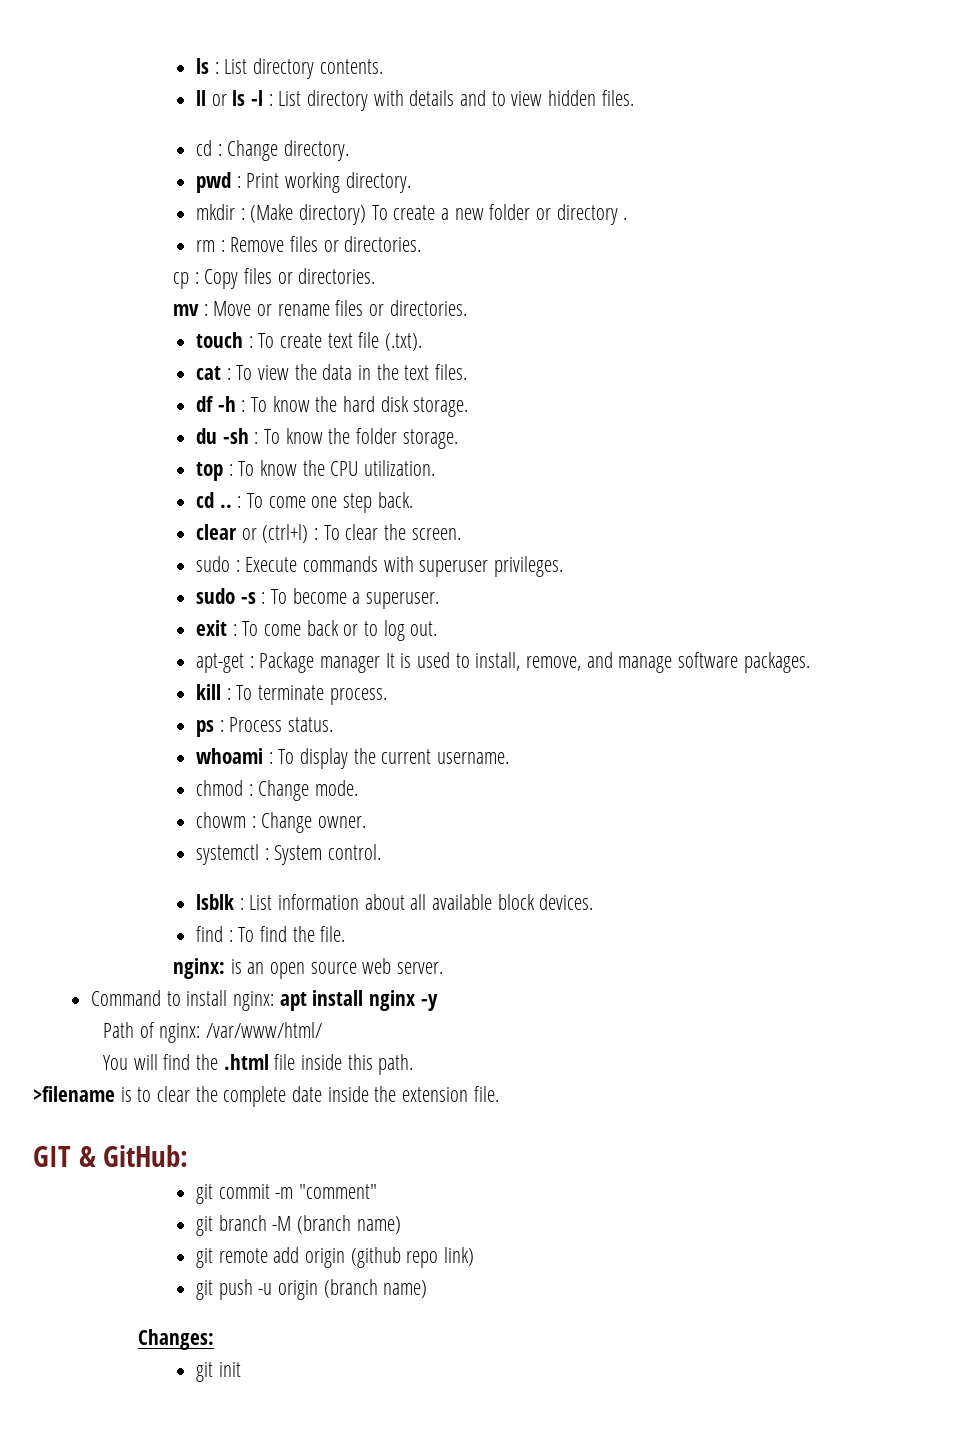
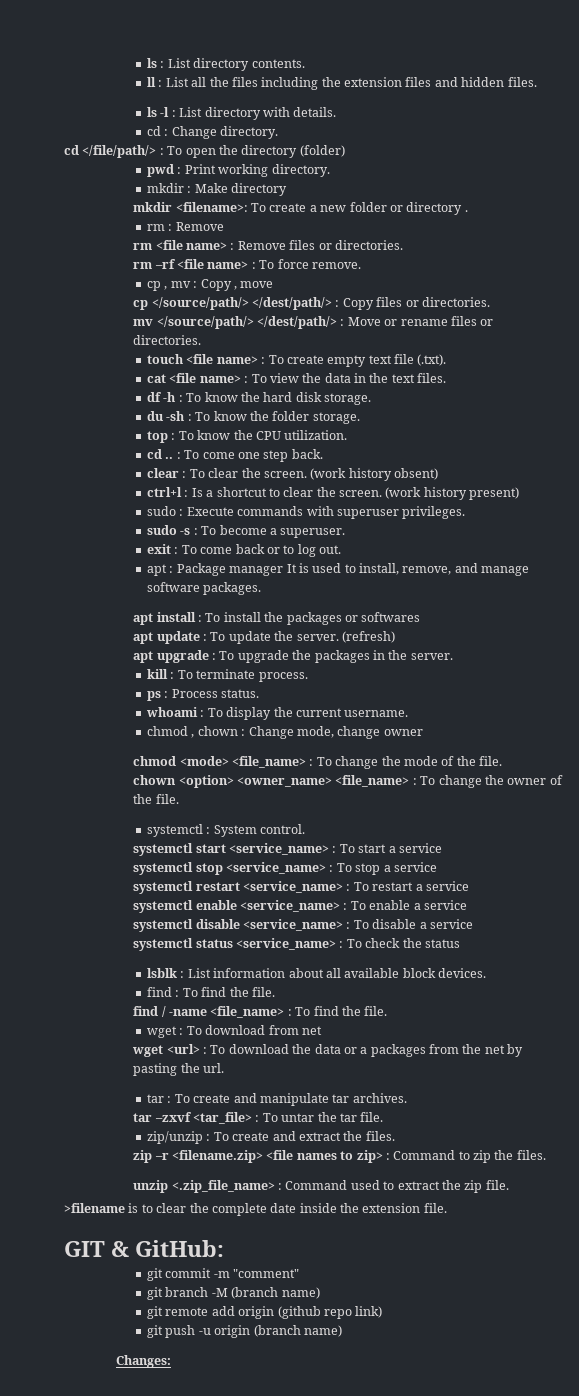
- ll or ls -l : List directory with details and to view hidden files.
+ ll : List all the files including the extension files and hidden files.
+ ls -l : List directory with details.
  cd : Change directory.
+ cd </file/path/> : To open the directory (folder)
- mkdir : (Make directory) To create a new folder or directory .
+ mkdir : Make directory
+ mkdir <filename>: To create a new folder or directory .
- rm : Remove files or directories.
- cp : Copy files or directories.
+ rm : Remove
+ rm <file name> : Remove files or directories.
+ rm –rf <file name> : To force remove.
+ cp , mv : Copy , move
+ cp </source/path/> </dest/path/> : Copy files or directories.
- mv : Move or rename files or directories.
+ mv </source/path/> </dest/path/> : Move or rename files or directories.
- touch : To create text file (.txt).
+ touch <file name> : To create empty text file (.txt).
- cat : To view the data in the text files.
+ cat <file name> : To view the data in the text files.
- clear or (ctrl+l) : To clear the screen.
+ clear : To clear the screen. (work history obsent)
+ ctrl+l : Is a shortcut to clear the screen. (work history present)
- apt-get : Package manager It is used to install, remove, and manage software packages.
+ apt : Package manager It is used to install, remove, and manage software packages.
+ apt install : To install the packages or softwares
+ apt update : To update the server. (refresh)
+ apt upgrade : To upgrade the packages in the server.
- chmod : Change mode.
- chowm : Change owner.
+ chmod , chown : Change mode, change owner
+ chmod <mode> <file_name> : To change the mode of the file.
+ chown <option> <owner_name> <file_name> : To change the owner of the file.
  systemctl : System control.
+ systemctl start <service_name> : To start a service
+ systemctl stop <service_name> : To stop a service
+ systemctl restart <service_name> : To restart a service
+ systemctl enable <service_name> : To enable a service
+ systemctl disable <service_name> : To disable a service
+ systemctl status <service_name> : To check the status
- nginx: is an open source web server.
- Command to install nginx: apt install nginx -y
- Path of nginx: /var/www/html/
- You will find the .html file inside this path.
+ find / -name <file_name> : To find the file.
+ wget : To download from net
+ wget <url> : To download the data or a packages from the net by pasting the url.
+ tar : To create and manipulate tar archives.
+ tar –zxvf <tar_file> : To untar the tar file.
+ zip/unzip : To create and extract the files.
+ zip –r <filename.zip> <file names to zip> : Command to zip the files.
+ unzip <.zip_file_name> : Command used to extract the zip file.
- git init

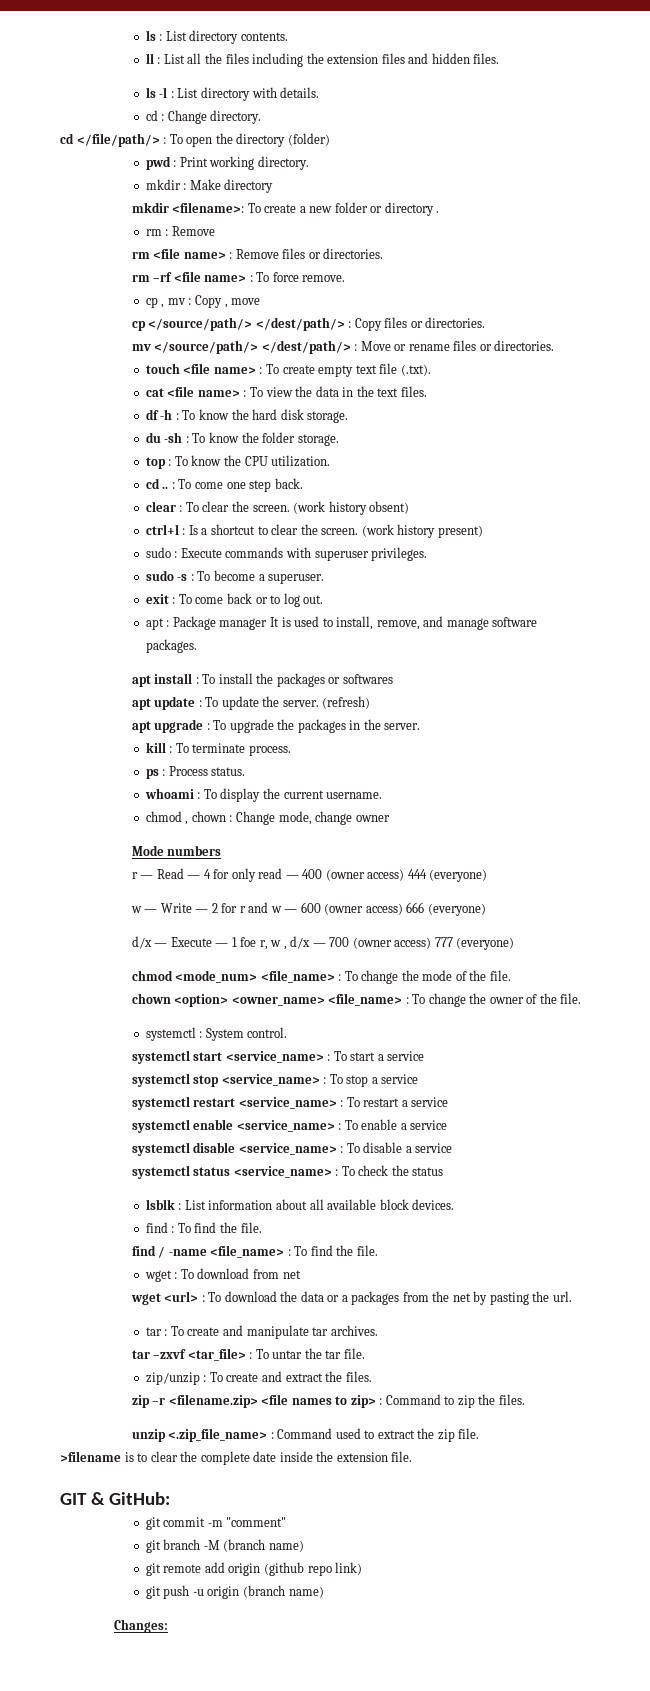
- chmod <mode> <file_name> : To change the mode of the file.
+ Mode numbers
+ r — Read — 4 for only read — 400 (owner access) 444 (everyone)
+ w — Write — 2 for r and w — 600 (owner access) 666 (everyone)
+ d/x — Execute — 1 foe r, w , d/x — 700 (owner access) 777 (everyone)
+ chmod <mode_num> <file_name> : To change the mode of the file.

